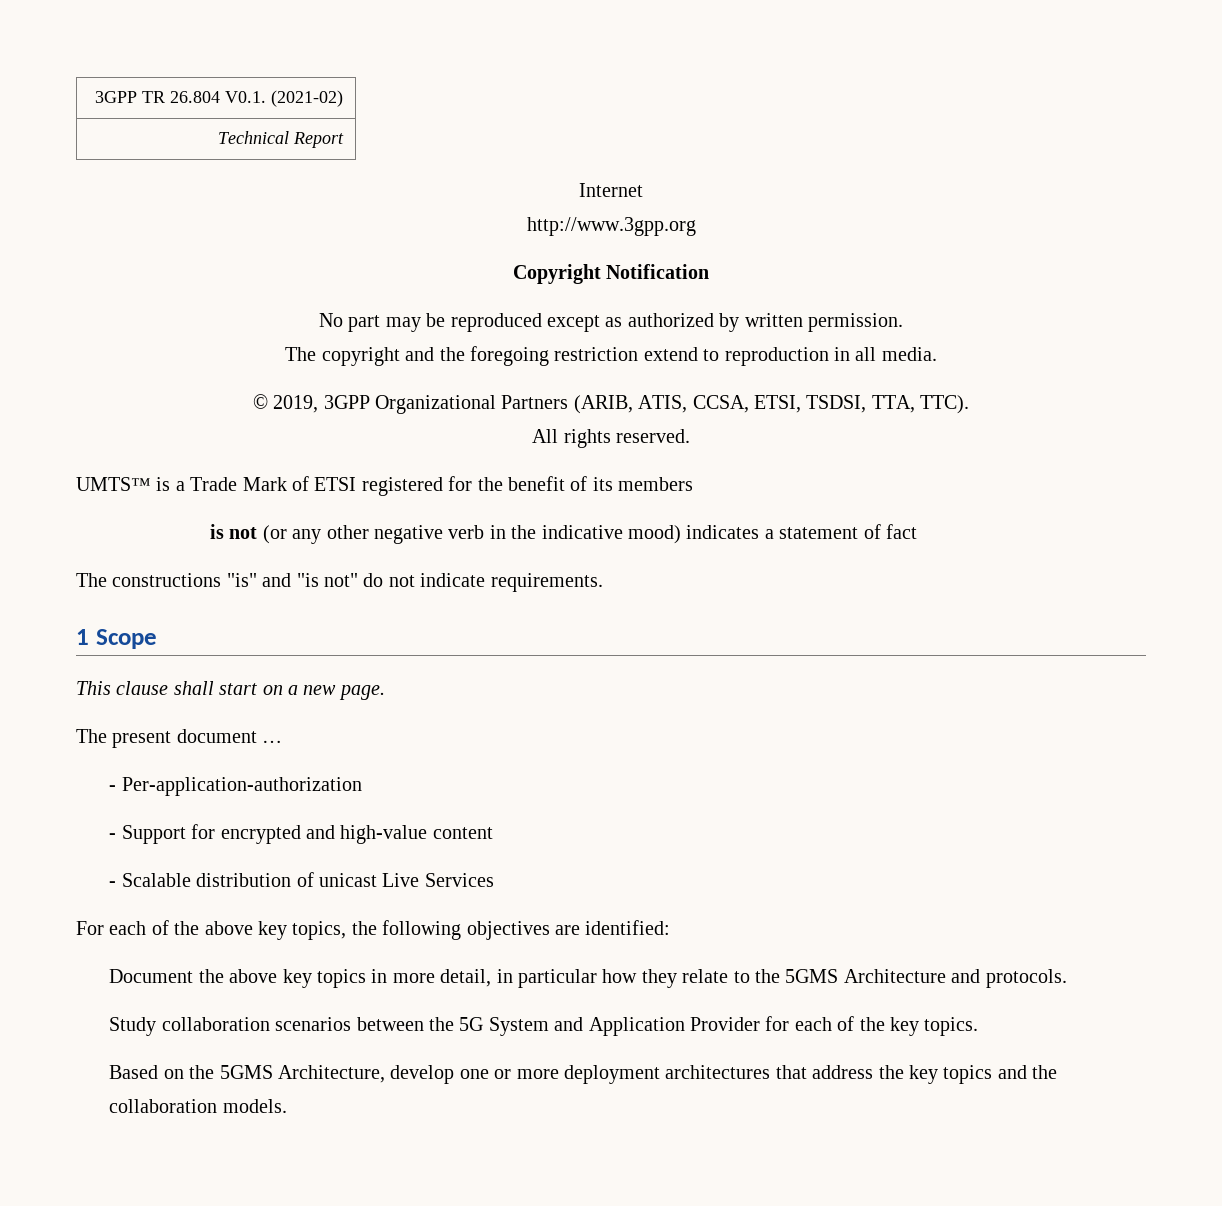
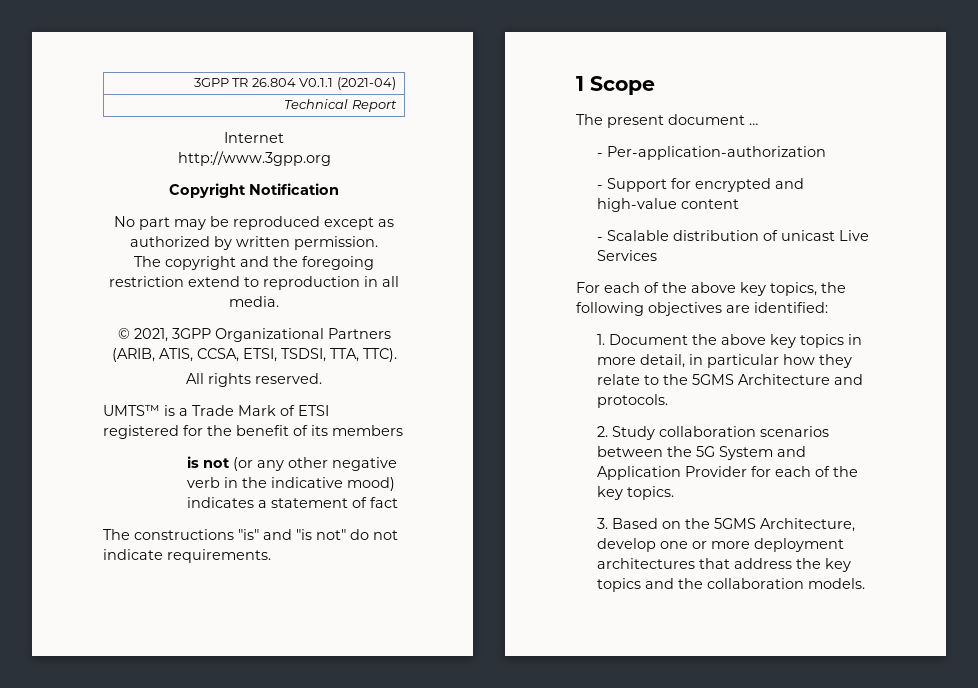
- 3GPP TR 26.804 V0.1. (2021-02)
+ 3GPP TR 26.804 V0.1.1 (2021-04)
- © 2019, 3GPP Organizational Partners (ARIB, ATIS, CCSA, ETSI, TSDSI, TTA, TTC).
+ © 2021, 3GPP Organizational Partners (ARIB, ATIS, CCSA, ETSI, TSDSI, TTA, TTC).
- This clause shall start on a new page.
- Document the above key topics in more detail, in particular how they relate to the 5GMS Architecture and protocols.
+ 1. Document the above key topics in more detail, in particular how they relate to the 5GMS Architecture and protocols.
- Study collaboration scenarios between the 5G System and Application Provider for each of the key topics.
+ 2. Study collaboration scenarios between the 5G System and Application Provider for each of the key topics.
- Based on the 5GMS Architecture, develop one or more deployment architectures that address the key topics and the collaboration models.
+ 3. Based on the 5GMS Architecture, develop one or more deployment architectures that address the key topics and the collaboration models.

